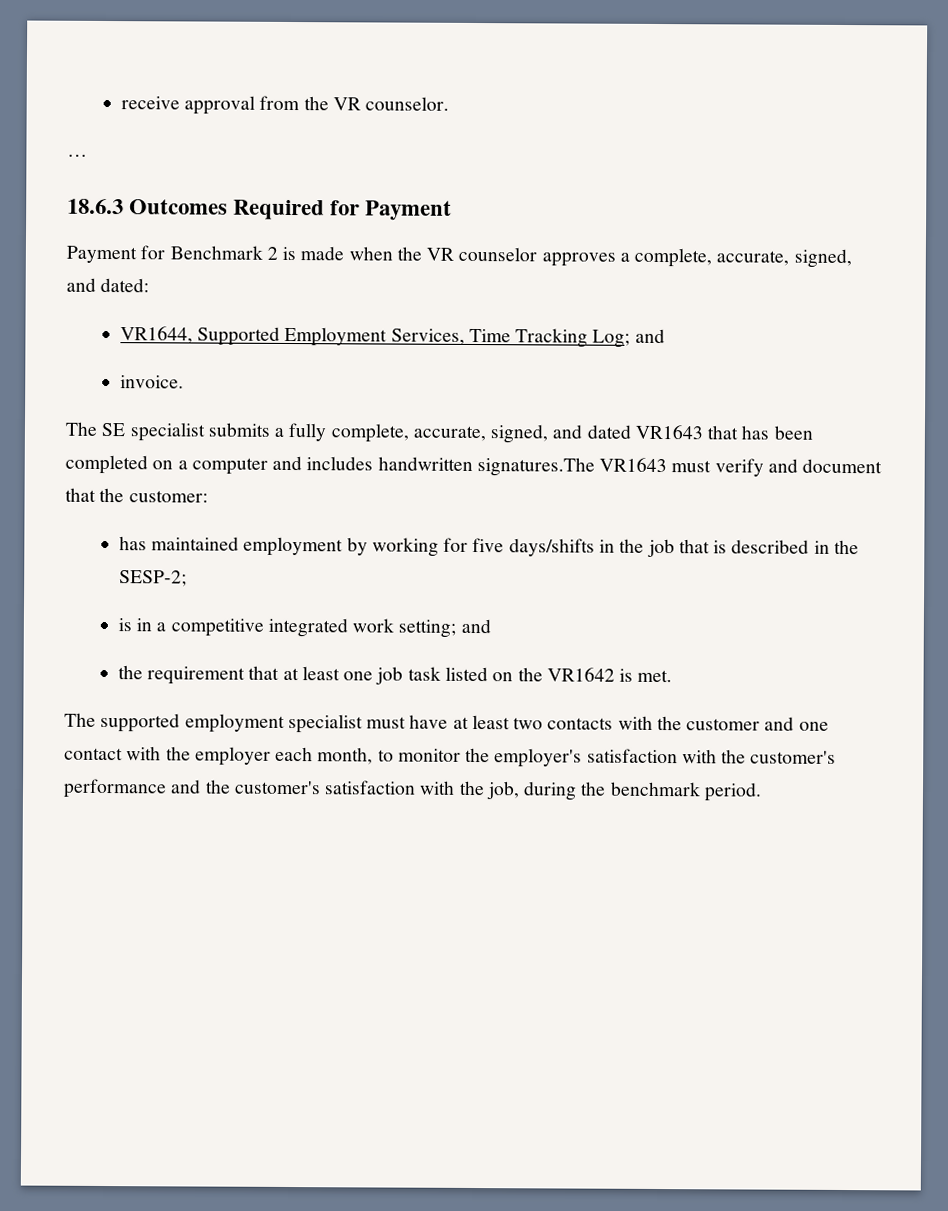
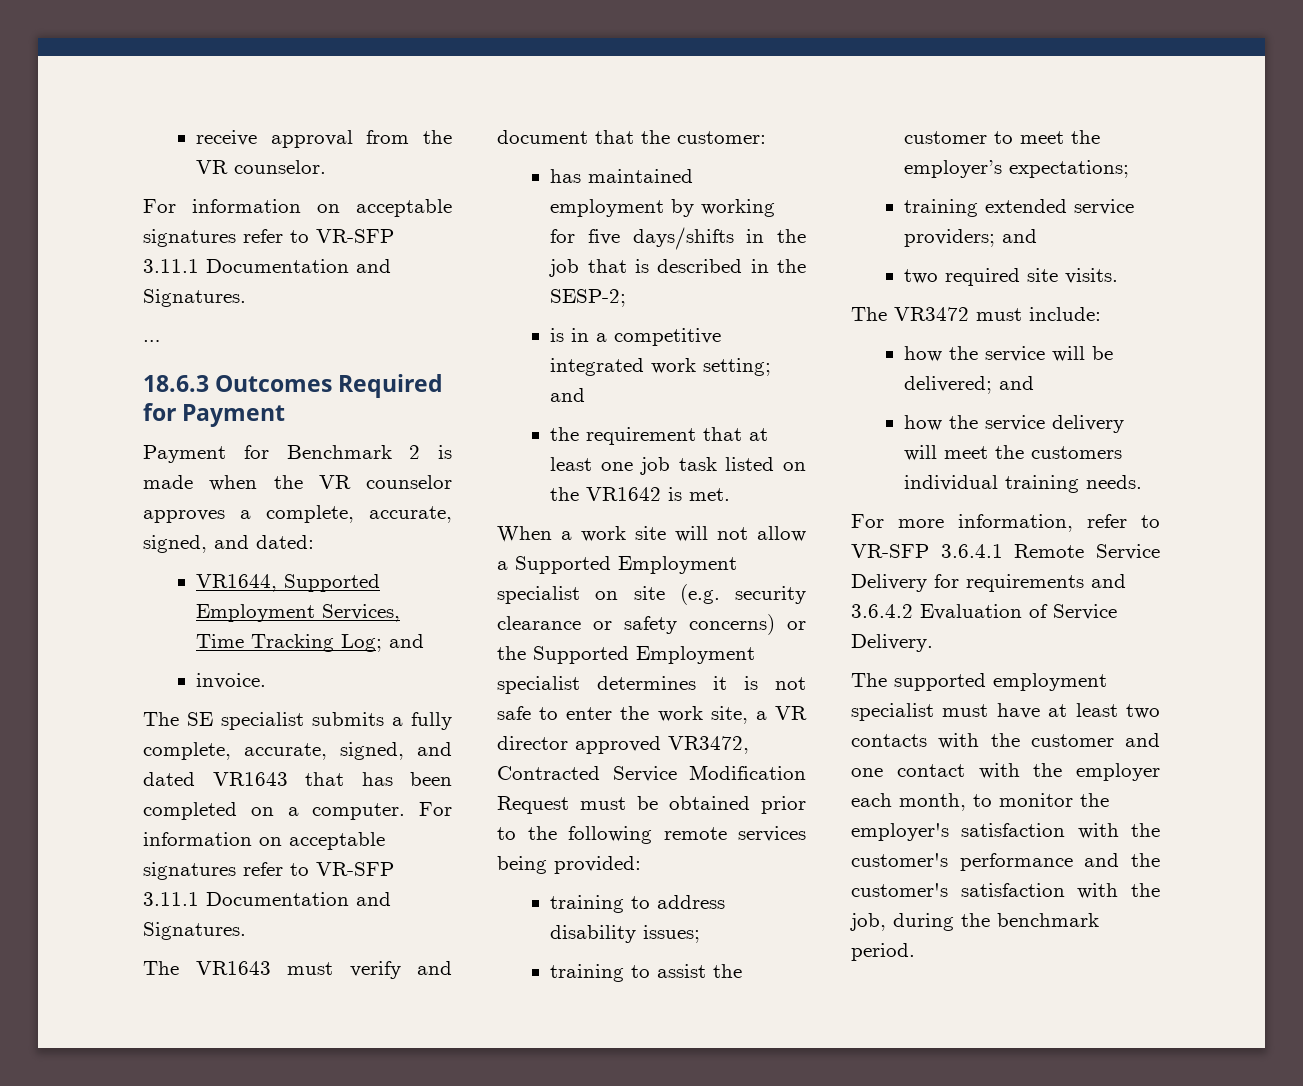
  receive approval from the VR counselor.
+ For information on acceptable signatures refer to VR-SFP 3.11.1 Documentation and Signatures.
- The SE specialist submits a fully complete, accurate, signed, and dated VR1643 that has been completed on a computer and includes handwritten signatures.The VR1643 must verify and document that the customer:
+ The SE specialist submits a fully complete, accurate, signed, and dated VR1643 that has been completed on a computer. For information on acceptable signatures refer to VR-SFP 3.11.1 Documentation and Signatures.
+ The VR1643 must verify and document that the customer:
+ When a work site will not allow a Supported Employment specialist on site (e.g. security clearance or safety concerns) or the Supported Employment specialist determines it is not safe to enter the work site, a VR director approved VR3472, Contracted Service Modification Request must be obtained prior to the following remote services being provided:
+ training to address disability issues;
+ training to assist the customer to meet the employer’s expectations;
+ training extended service providers; and
+ two required site visits.
+ The VR3472 must include:
+ how the service will be delivered; and
+ how the service delivery will meet the customers individual training needs.
+ For more information, refer to VR-SFP 3.6.4.1 Remote Service Delivery for requirements and 3.6.4.2 Evaluation of Service Delivery.

